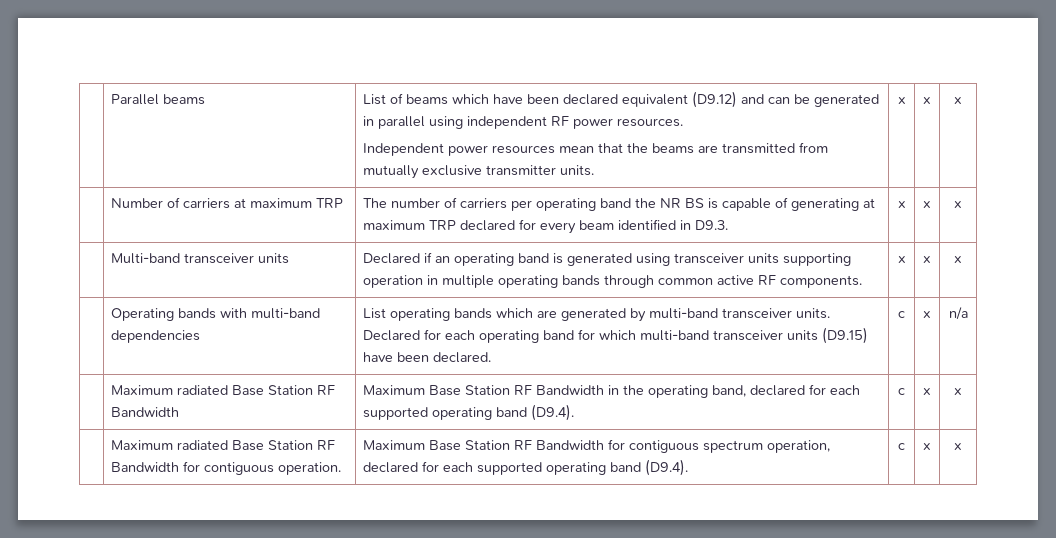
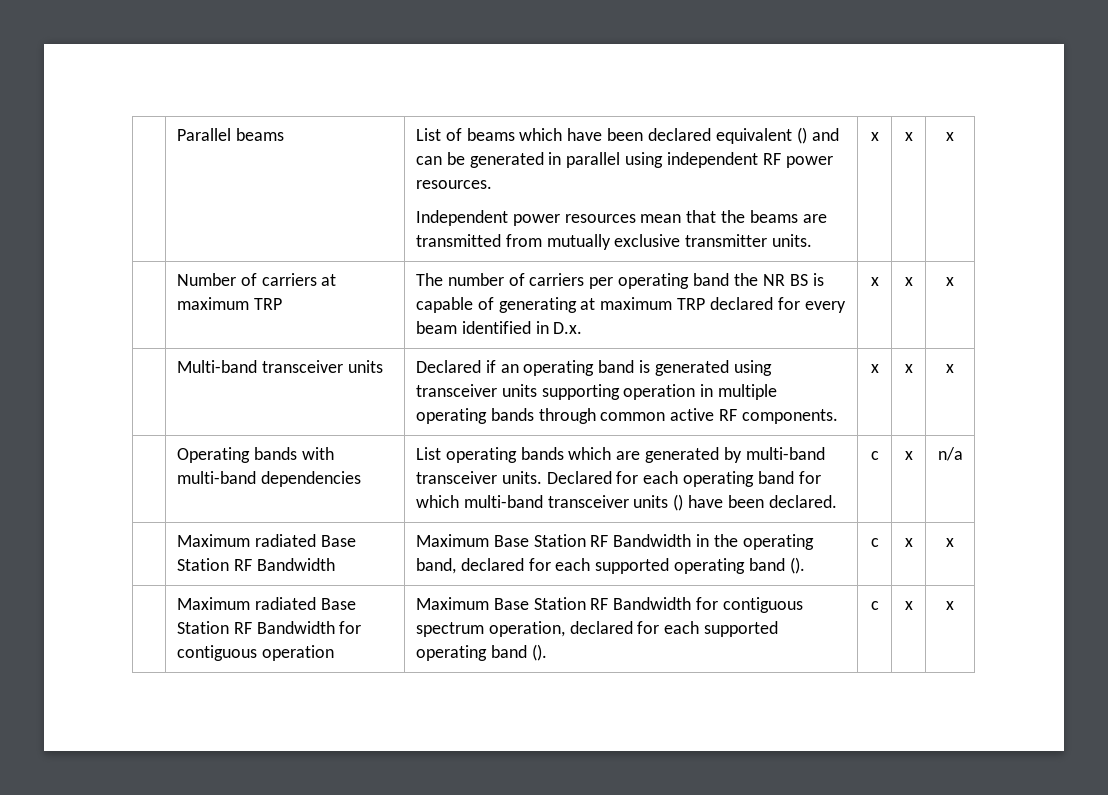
- | Parallel beams | List of beams which have been declared equivalent (D9.12) and can be generated in parallel using independent RF power resources.
+ | Parallel beams | List of beams which have been declared equivalent () and can be generated in parallel using independent RF power resources.
- | Number of carriers at maximum TRP | The number of carriers per operating band the NR BS is capable of generating at maximum TRP declared for every beam identified in D9.3. | x | x | x
+ | Number of carriers at maximum TRP | The number of carriers per operating band the NR BS is capable of generating at maximum TRP declared for every beam identified in D.x. | x | x | x
- | Operating bands with multi-band dependencies | List operating bands which are generated by multi-band transceiver units. Declared for each operating band for which multi-band transceiver units (D9.15) have been declared. | c | x | n/a
+ | Operating bands with multi-band dependencies | List operating bands which are generated by multi-band transceiver units. Declared for each operating band for which multi-band transceiver units () have been declared. | c | x | n/a
- | Maximum radiated Base Station RF Bandwidth | Maximum Base Station RF Bandwidth in the operating band, declared for each supported operating band (D9.4). | c | x | x
+ | Maximum radiated Base Station RF Bandwidth | Maximum Base Station RF Bandwidth in the operating band, declared for each supported operating band (). | c | x | x
- | Maximum radiated Base Station RF Bandwidth for contiguous operation. | Maximum Base Station RF Bandwidth for contiguous spectrum operation, declared for each supported operating band (D9.4). | c | x | x
+ | Maximum radiated Base Station RF Bandwidth for contiguous operation | Maximum Base Station RF Bandwidth for contiguous spectrum operation, declared for each supported operating band (). | c | x | x

